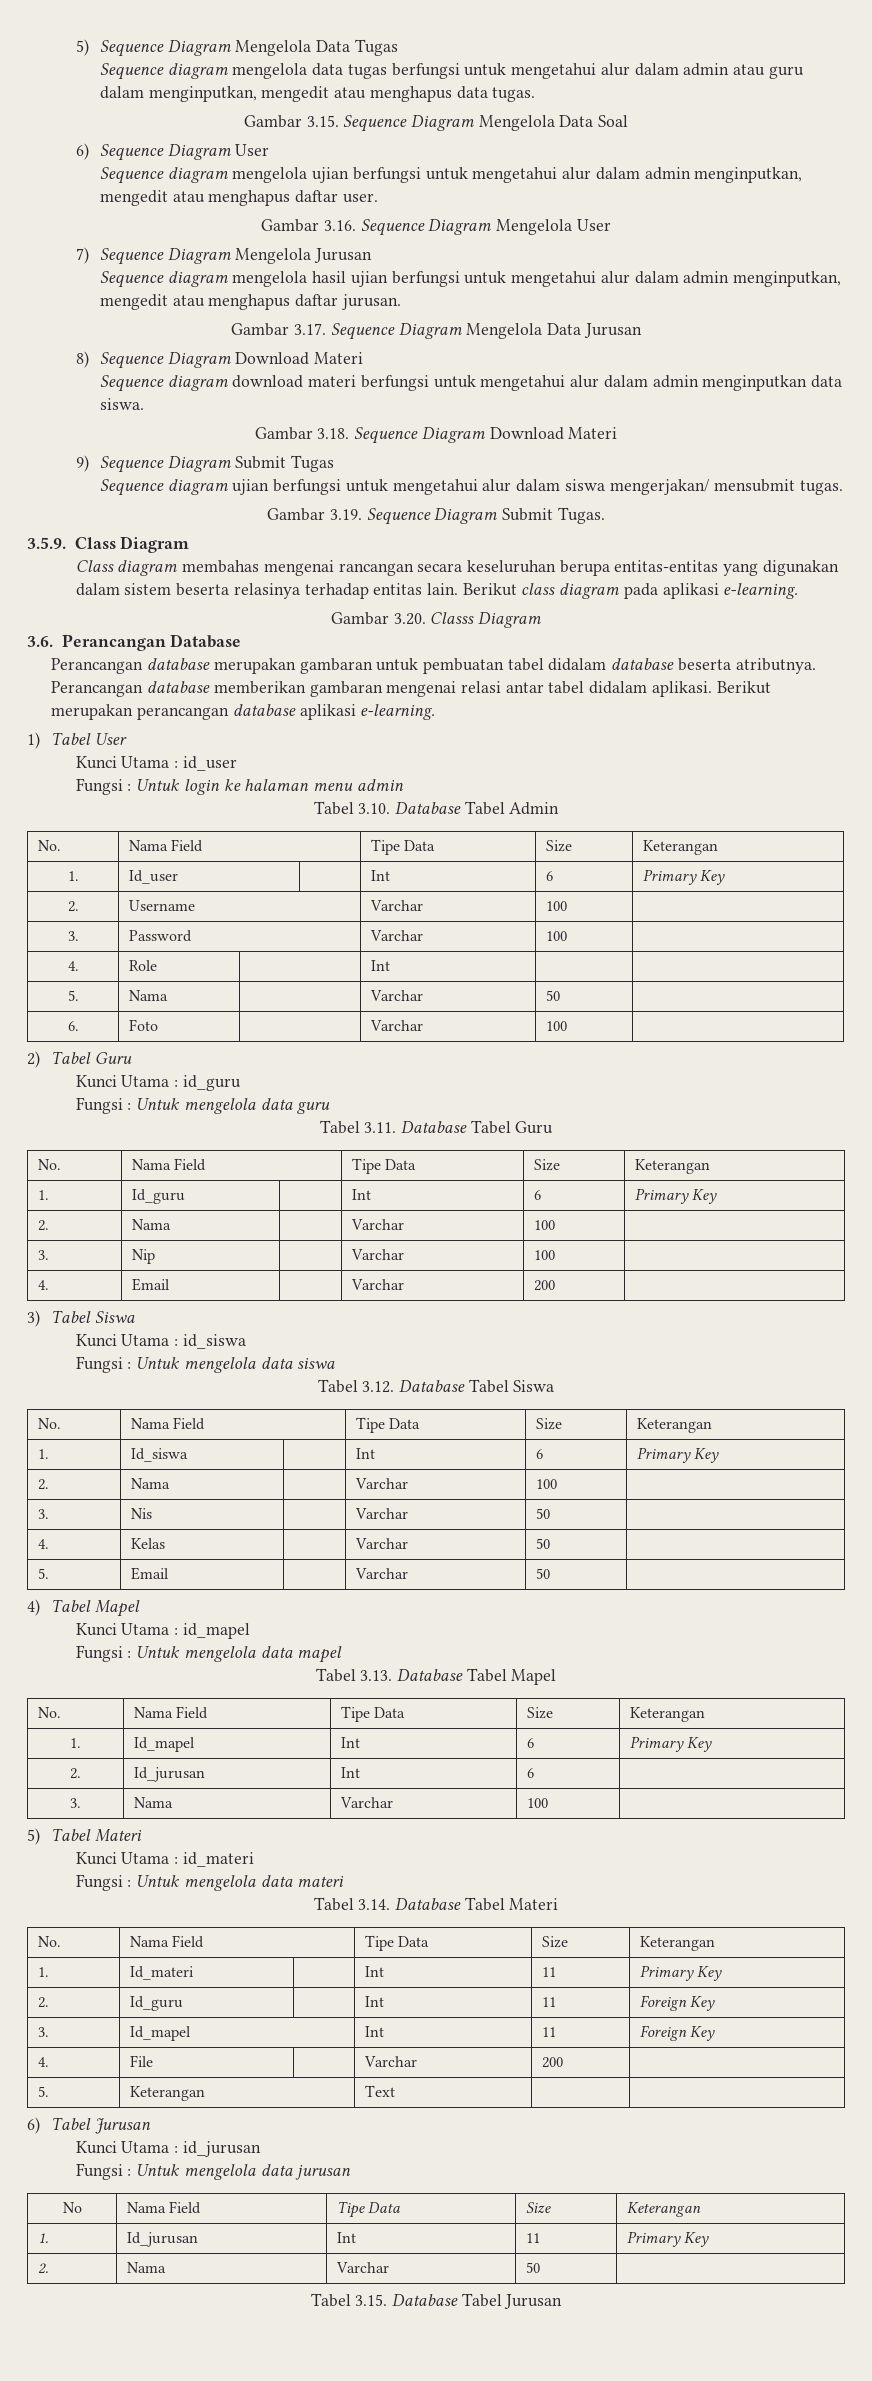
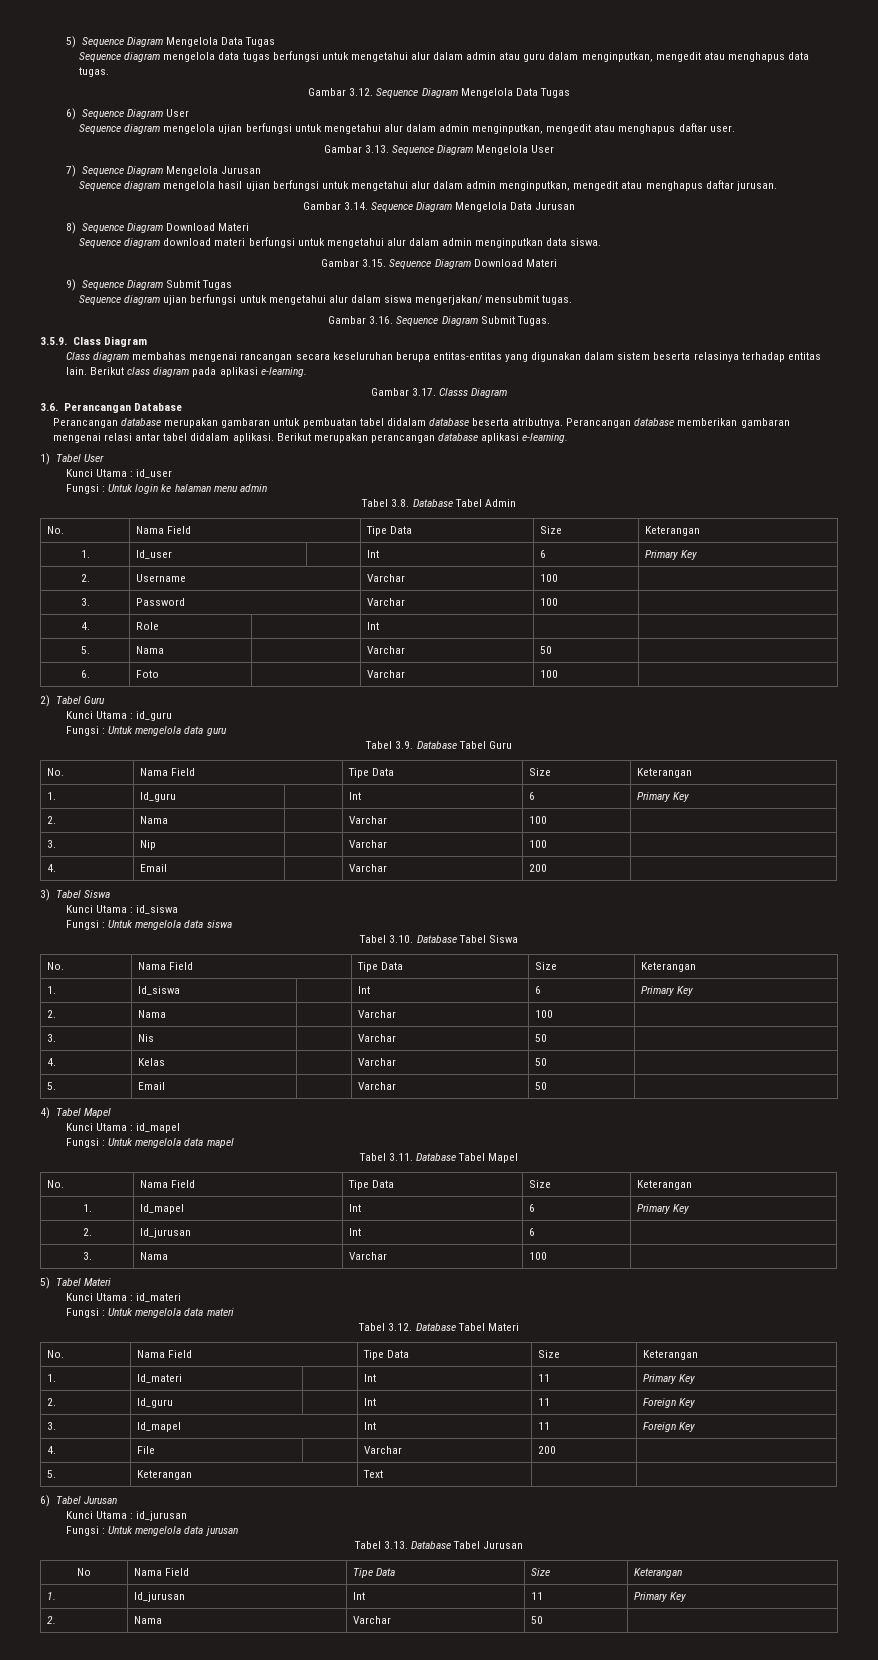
- Gambar 3.15. Sequence Diagram Mengelola Data Soal
+ Gambar 3.12. Sequence Diagram Mengelola Data Tugas
- Gambar 3.16. Sequence Diagram Mengelola User
+ Gambar 3.13. Sequence Diagram Mengelola User
- Gambar 3.17. Sequence Diagram Mengelola Data Jurusan
+ Gambar 3.14. Sequence Diagram Mengelola Data Jurusan
- Gambar 3.18. Sequence Diagram Download Materi
+ Gambar 3.15. Sequence Diagram Download Materi
- Gambar 3.19. Sequence Diagram Submit Tugas.
+ Gambar 3.16. Sequence Diagram Submit Tugas.
- Gambar 3.20. Classs Diagram
+ Gambar 3.17. Classs Diagram
- Tabel 3.10. Database Tabel Admin
+ Tabel 3.8. Database Tabel Admin
- Tabel 3.11. Database Tabel Guru
+ Tabel 3.9. Database Tabel Guru
- Tabel 3.12. Database Tabel Siswa
+ Tabel 3.10. Database Tabel Siswa
- Tabel 3.13. Database Tabel Mapel
+ Tabel 3.11. Database Tabel Mapel
- Tabel 3.14. Database Tabel Materi
+ Tabel 3.12. Database Tabel Materi
+ Tabel 3.13. Database Tabel Jurusan
- Tabel 3.15. Database Tabel Jurusan

